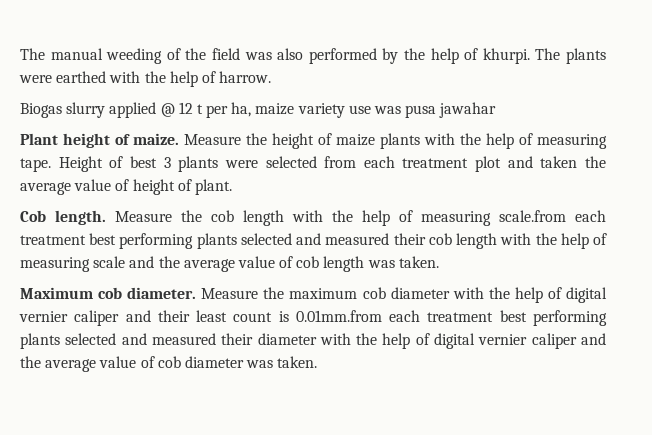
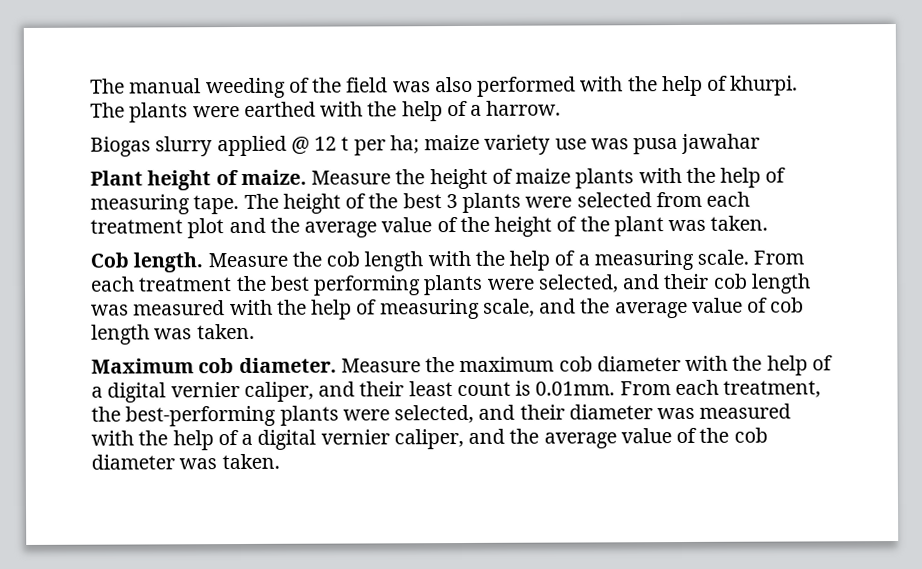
- The manual weeding of the field was also performed by the help of khurpi.
+ The manual weeding of the field was also performed with the help of khurpi.
- The plants were earthed with the help of harrow.
+ The plants were earthed with the help of a harrow.
- Biogas slurry applied @ 12 t per ha, maize variety use was pusa jawahar
+ Biogas slurry applied @ 12 t per ha; maize variety use was pusa jawahar
- Height of best 3 plants were selected from each treatment plot and taken the average value of height of plant.
+ The height of the best 3 plants were selected from each treatment plot and the average value of the height of the plant was taken.
- Measure the cob length with the help of measuring scale.from each treatment best performing plants selected and measured their cob length with the help of measuring scale and the average value of cob length was taken.
+ Measure the cob length with the help of a measuring scale. From each treatment the best performing plants were selected, and their cob length was measured with the help of measuring scale, and the average value of cob length was taken.
- Measure the maximum cob diameter with the help of digital vernier caliper and their least count is 0.01mm.from each treatment best performing plants selected and measured their diameter with the help of digital vernier caliper and the average value of cob diameter was taken.
+ Measure the maximum cob diameter with the help of a digital vernier caliper, and their least count is 0.01mm. From each treatment, the best-performing plants were selected, and their diameter was measured with the help of a digital vernier caliper, and the average value of the cob diameter was taken.

